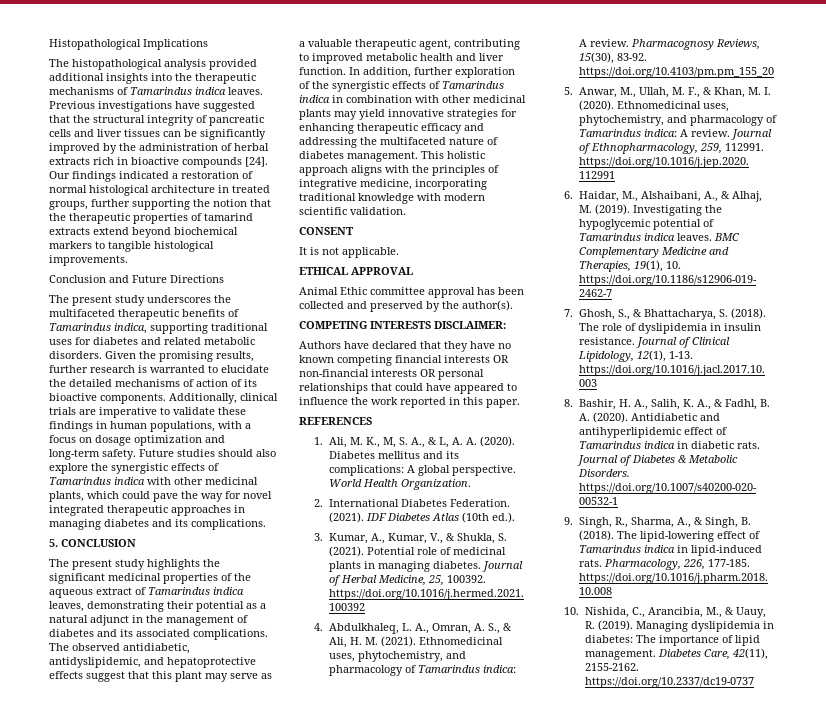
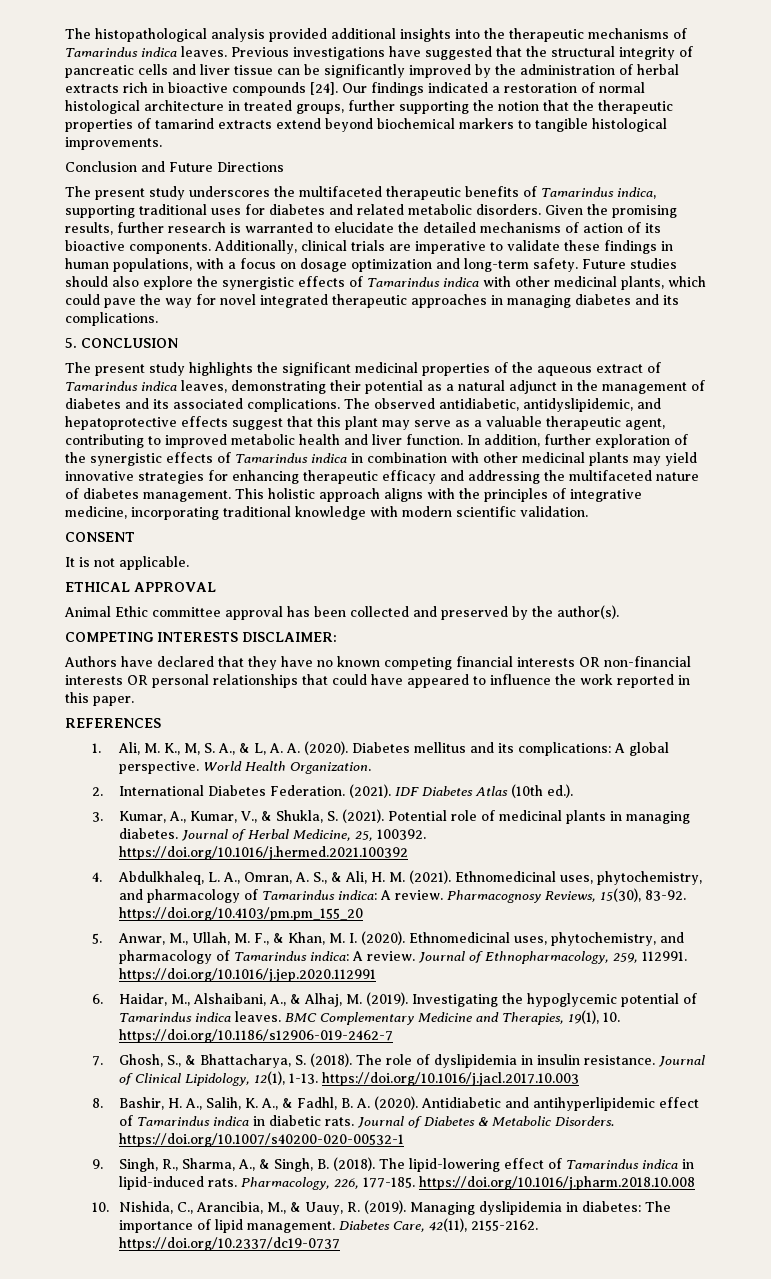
- Histopathological Implications
- Previous investigations have suggested that the structural integrity of pancreatic cells and liver tissues can be significantly improved by the administration of herbal extracts rich in bioactive compounds [24].
+ Previous investigations have suggested that the structural integrity of pancreatic cells and liver tissue can be significantly improved by the administration of herbal extracts rich in bioactive compounds [24].

